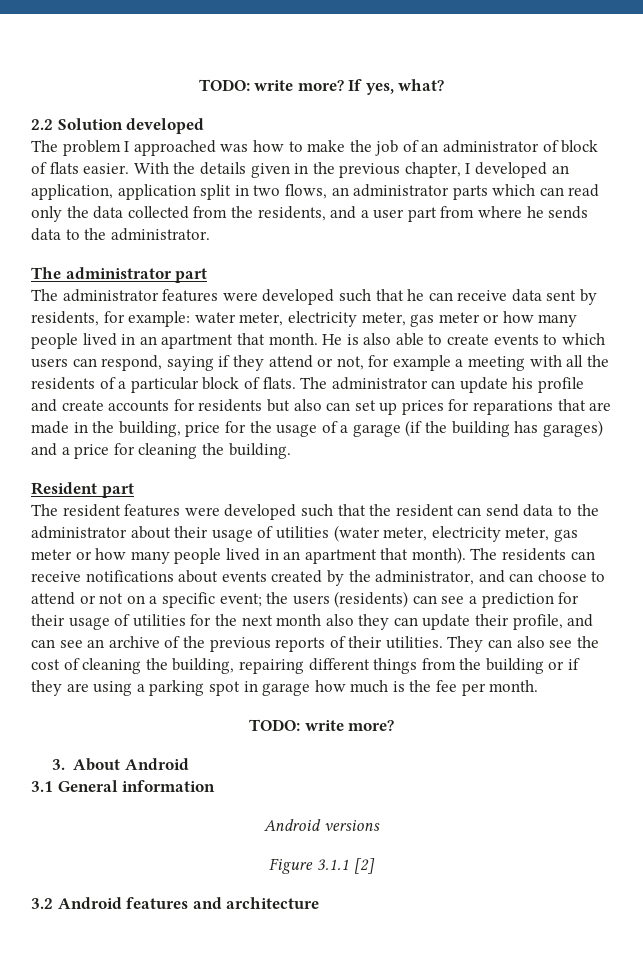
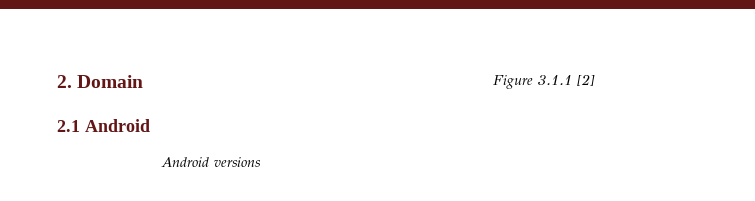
- TODO: write more? If yes, what?
- 2.2 Solution developed
- The problem I approached was how to make the job of an administrator of block of flats easier. With the details given in the previous chapter, I developed an application, application split in two flows, an administrator parts which can read only the data collected from the residents, and a user part from where he sends data to the administrator.
- The administrator part
- The administrator features were developed such that he can receive data sent by residents, for example: water meter, electricity meter, gas meter or how many people lived in an apartment that month. He is also able to create events to which users can respond, saying if they attend or not, for example a meeting with all the residents of a particular block of flats. The administrator can update his profile and create accounts for residents but also can set up prices for reparations that are made in the building, price for the usage of a garage (if the building has garages) and a price for cleaning the building.
- Resident part
- The resident features were developed such that the resident can send data to the administrator about their usage of utilities (water meter, electricity meter, gas meter or how many people lived in an apartment that month). The residents can receive notifications about events created by the administrator, and can choose to attend or not on a specific event; the users (residents) can see a prediction for their usage of utilities for the next month also they can update their profile, and can see an archive of the previous reports of their utilities. They can also see the cost of cleaning the building, repairing different things from the building or if they are using a parking spot in garage how much is the fee per month.
- TODO: write more?
- 3. About Android
- 3.1 General information
+ 2. Domain
+ 2.1 Android
- 3.2 Android features and architecture

